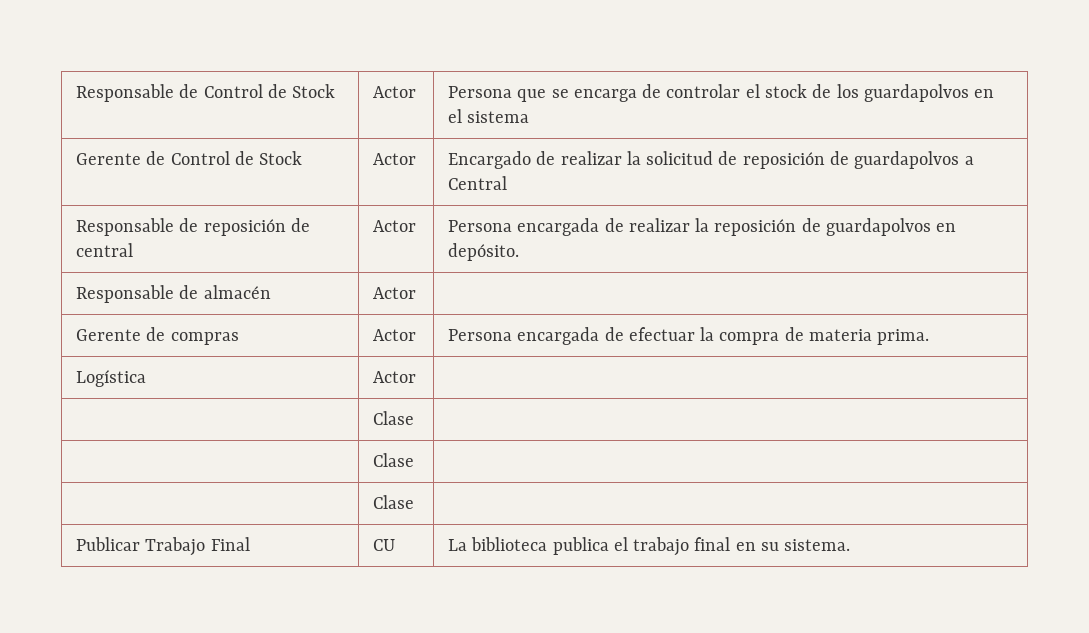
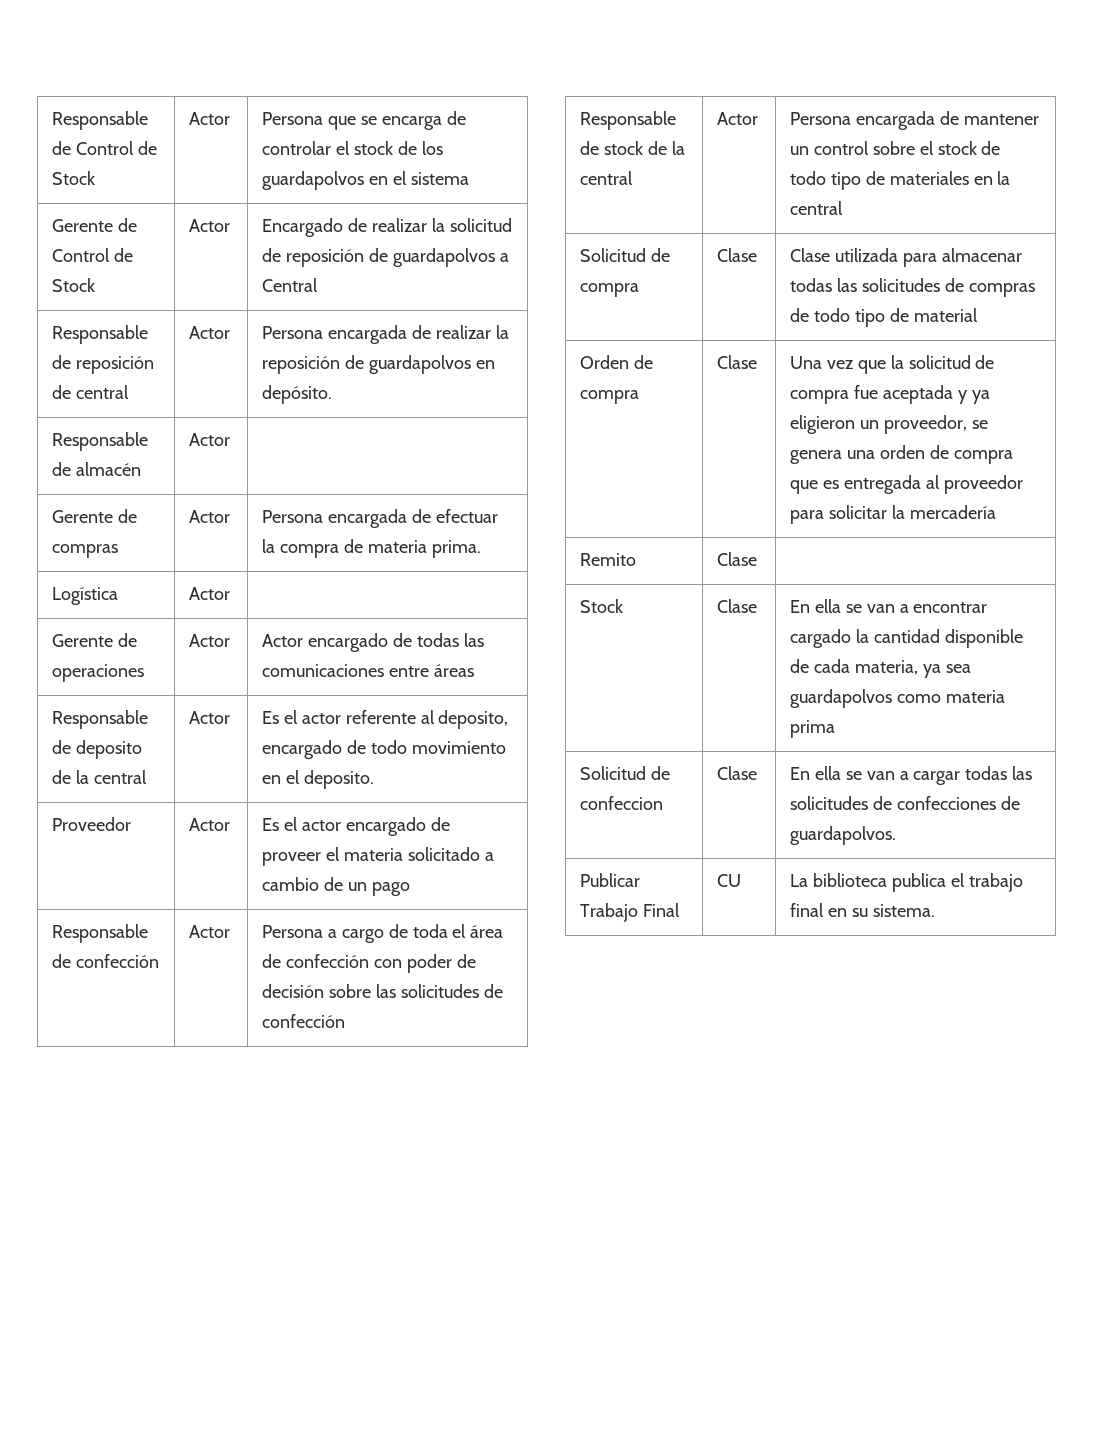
  Logística | Actor |
- | Clase |
- | Clase |
- | Clase |
+ Gerente de operaciones | Actor | Actor encargado de todas las comunicaciones entre áreas
+ Responsable de deposito de la central | Actor | Es el actor referente al deposito, encargado de todo movimiento en el deposito.
+ Proveedor | Actor | Es el actor encargado de proveer el materia solicitado a cambio de un pago
+ Responsable de confección | Actor | Persona a cargo de toda el área de confección con poder de decisión sobre las solicitudes de confección
+ Responsable de stock de la central | Actor | Persona encargada de mantener un control sobre el stock de todo tipo de materiales en la central
+ Solicitud de compra | Clase | Clase utilizada para almacenar todas las solicitudes de compras de todo tipo de material
+ Orden de compra | Clase | Una vez que la solicitud de compra fue aceptada y ya eligieron un proveedor, se genera una orden de compra que es entregada al proveedor para solicitar la mercadería
+ Remito | Clase |
+ Stock | Clase | En ella se van a encontrar cargado la cantidad disponible de cada materia, ya sea guardapolvos como materia prima
+ Solicitud de confeccion | Clase | En ella se van a cargar todas las solicitudes de confecciones de guardapolvos.

